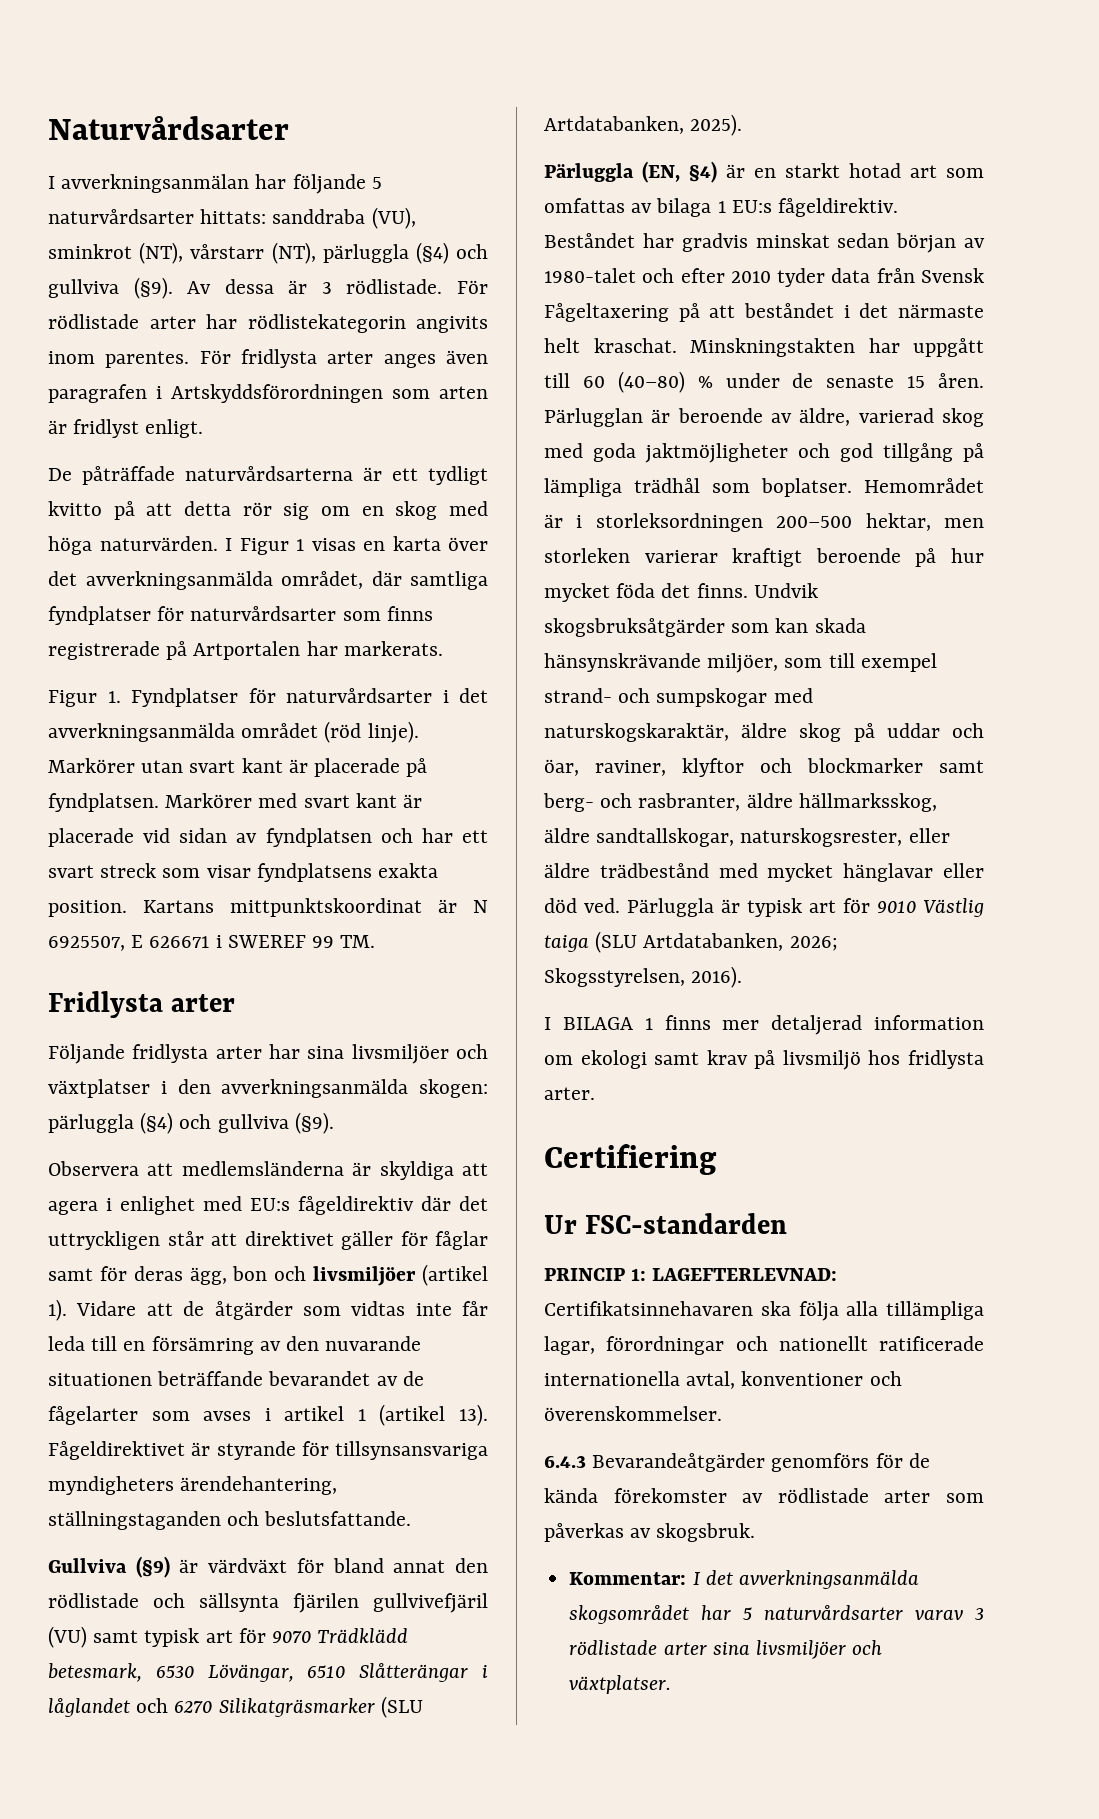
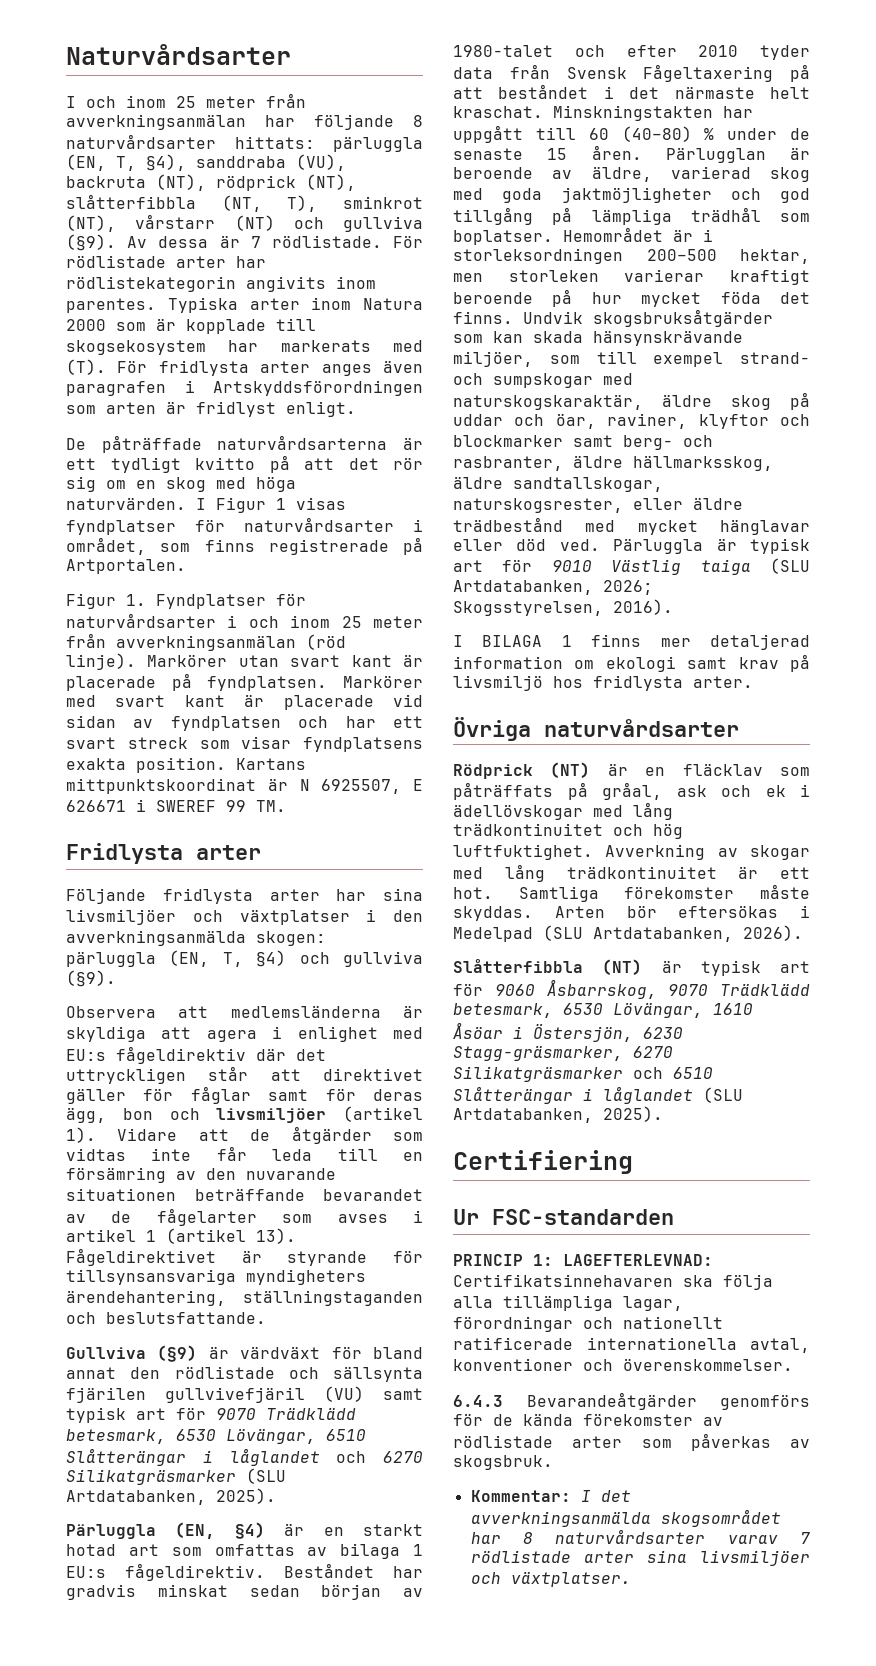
- I avverkningsanmälan har följande 5 naturvårdsarter hittats: sanddraba (VU), sminkrot (NT), vårstarr (NT), pärluggla (§4) och gullviva (§9).
+ I och inom 25 meter från avverkningsanmälan har följande 8 naturvårdsarter hittats: pärluggla (EN, T, §4), sanddraba (VU), backruta (NT), rödprick (NT), slåtterfibbla (NT, T), sminkrot (NT), vårstarr (NT) och gullviva (§9).
- Av dessa är 3 rödlistade.
+ Av dessa är 7 rödlistade.
- För fridlysta arter anges även paragrafen i Artskyddsförordningen som arten är fridlyst enligt.
+ Typiska arter inom Natura 2000 som är kopplade till skogsekosystem har markerats med (T). För fridlysta arter anges även paragrafen i Artskyddsförordningen som arten är fridlyst enligt.
- De påträffade naturvårdsarterna är ett tydligt kvitto på att detta rör sig om en skog med höga naturvärden.
+ De påträffade naturvårdsarterna är ett tydligt kvitto på att det rör sig om en skog med höga naturvärden.
- I Figur 1 visas en karta över det avverkningsanmälda området, där samtliga fyndplatser för naturvårdsarter som finns registrerade på Artportalen har markerats.
+ I Figur 1 visas fyndplatser för naturvårdsarter i området, som finns registrerade på Artportalen.
- Figur 1. Fyndplatser för naturvårdsarter i det avverkningsanmälda området (röd linje).
+ Figur 1. Fyndplatser för naturvårdsarter i och inom 25 meter från avverkningsanmälan (röd linje).
- Följande fridlysta arter har sina livsmiljöer och växtplatser i den avverkningsanmälda skogen: pärluggla (§4) och gullviva (§9).
+ Följande fridlysta arter har sina livsmiljöer och växtplatser i den avverkningsanmälda skogen: pärluggla (EN, T, §4) och gullviva (§9).
+ Övriga naturvårdsarter
+ Rödprick (NT) är en fläcklav som påträffats på gråal, ask och ek i ädellövskogar med lång trädkontinuitet och hög luftfuktighet. Avverkning av skogar med lång trädkontinuitet är ett hot. Samtliga förekomster måste skyddas. Arten bör eftersökas i Medelpad (SLU Artdatabanken, 2026).
+ Slåtterfibbla (NT) är typisk art för 9060 Åsbarrskog, 9070 Trädklädd betesmark, 6530 Lövängar, 1610 Åsöar i Östersjön, 6230 Stagg-gräsmarker, 6270 Silikatgräsmarker och 6510 Slåtterängar i låglandet (SLU Artdatabanken, 2025).
- Kommentar: I det avverkningsanmälda skogsområdet har 5 naturvårdsarter varav 3 rödlistade arter sina livsmiljöer och växtplatser.
+ Kommentar: I det avverkningsanmälda skogsområdet har 8 naturvårdsarter varav 7 rödlistade arter sina livsmiljöer och växtplatser.

